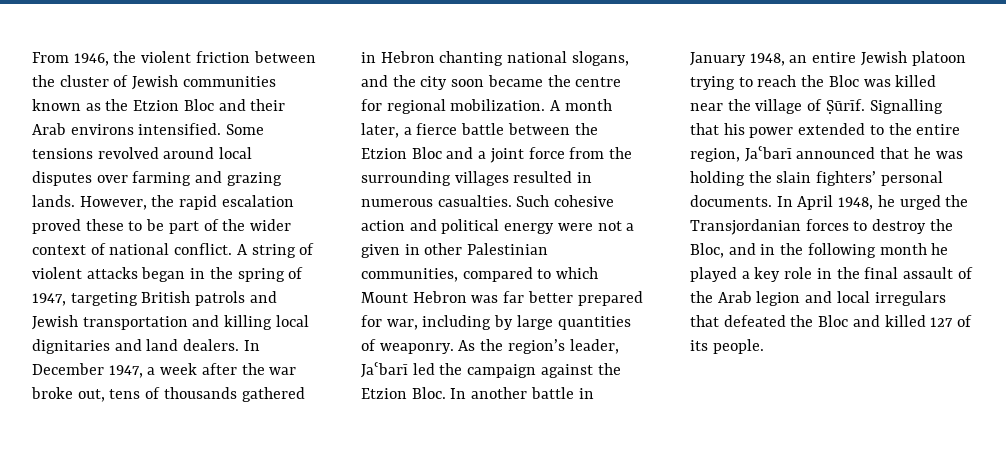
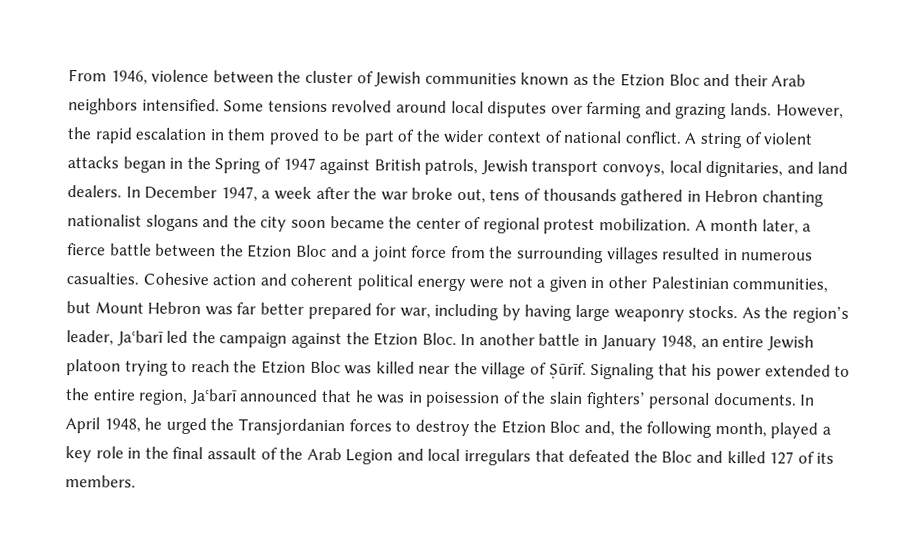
- From 1946, the violent friction between the cluster of Jewish communities known as the Etzion Bloc and their Arab environs intensified.
+ From 1946, violence between the cluster of Jewish communities known as the Etzion Bloc and their Arab neighbors intensified.
- However, the rapid escalation proved these to be part of the wider context of national conflict.
+ However, the rapid escalation in them proved to be part of the wider context of national conflict.
- A string of violent attacks began in the spring of 1947, targeting British patrols and Jewish transportation and killing local dignitaries and land dealers.
+ A string of violent attacks began in the Spring of 1947 against British patrols, Jewish transport convoys, local dignitaries, and land dealers.
- In December 1947, a week after the war broke out, tens of thousands gathered in Hebron chanting national slogans, and the city soon became the centre for regional mobilization.
+ In December 1947, a week after the war broke out, tens of thousands gathered in Hebron chanting nationalist slogans and the city soon became the center of regional protest mobilization.
- Such cohesive action and political energy were not a given in other Palestinian communities, compared to which Mount Hebron was far better prepared for war, including by large quantities of weaponry.
+ Cohesive action and coherent political energy were not a given in other Palestinian communities, but Mount Hebron was far better prepared for war, including by having large weaponry stocks.
- In another battle in January 1948, an entire Jewish platoon trying to reach the Bloc was killed near the village of Ṣūrīf.
+ In another battle in January 1948, an entire Jewish platoon trying to reach the Etzion Bloc was killed near the village of Ṣūrīf.
- Signalling that his power extended to the entire region, Jaʿbarī announced that he was holding the slain fighters’ personal documents.
+ Signaling that his power extended to the entire region, Jaʿbarī announced that he was in poisession of the slain fighters’ personal documents.
- In April 1948, he urged the Transjordanian forces to destroy the Bloc, and in the following month he played a key role in the final assault of the Arab legion and local irregulars that defeated the Bloc and killed 127 of its people.
+ In April 1948, he urged the Transjordanian forces to destroy the Etzion Bloc and, the following month, played a key role in the final assault of the Arab Legion and local irregulars that defeated the Bloc and killed 127 of its members.

